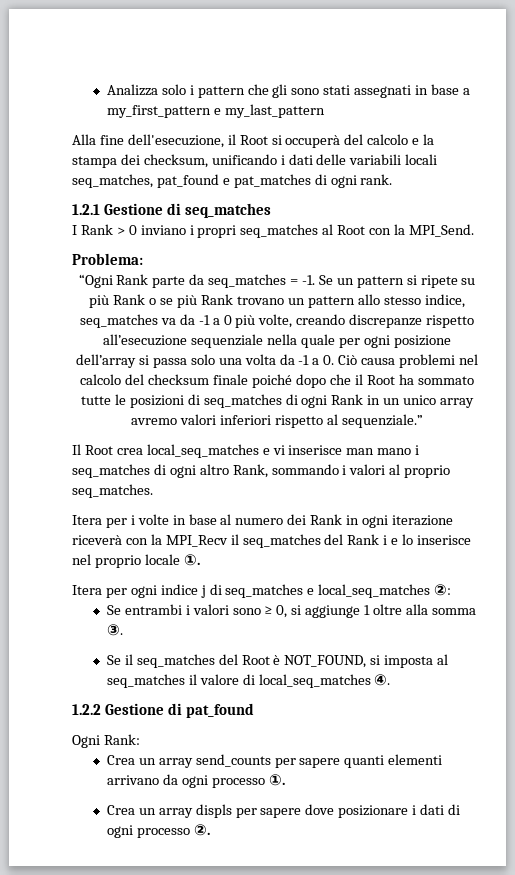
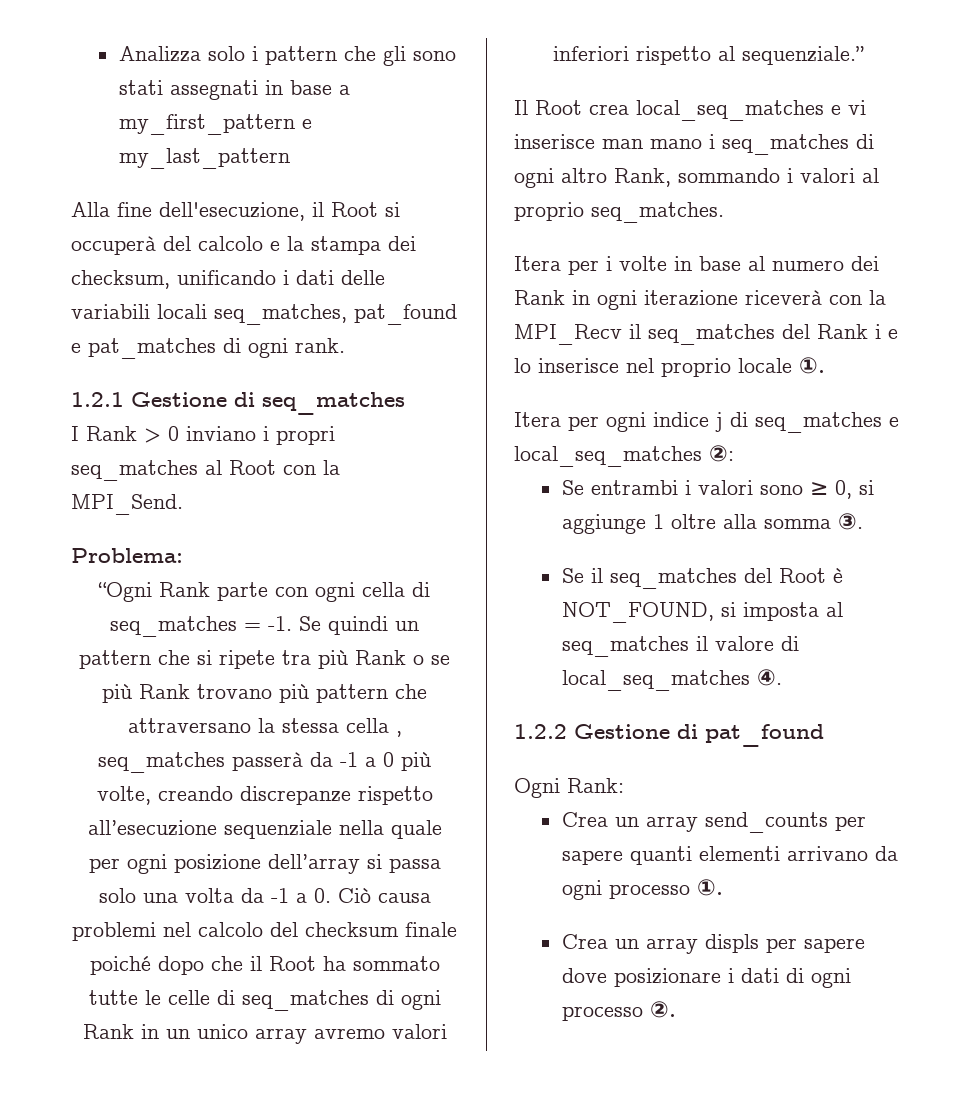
- “Ogni Rank parte da seq_matches = -1.
+ “Ogni Rank parte con ogni cella di seq_matches = -1.
- Se un pattern si ripete su più Rank o se più Rank trovano un pattern allo stesso indice, seq_matches va da -1 a 0 più volte, creando discrepanze rispetto all’esecuzione sequenziale nella quale per ogni posizione dell’array si passa solo una volta da -1 a 0. Ciò causa problemi nel calcolo del checksum finale poiché dopo che il Root ha sommato tutte le posizioni di seq_matches di ogni Rank in un unico array avremo valori inferiori rispetto al sequenziale.”
+ Se quindi un pattern che si ripete tra più Rank o se più Rank trovano più pattern che attraversano la stessa cella , seq_matches passerà da -1 a 0 più volte, creando discrepanze rispetto all’esecuzione sequenziale nella quale per ogni posizione dell’array si passa solo una volta da -1 a 0. Ciò causa problemi nel calcolo del checksum finale poiché dopo che il Root ha sommato tutte le celle di seq_matches di ogni Rank in un unico array avremo valori inferiori rispetto al sequenziale.”

